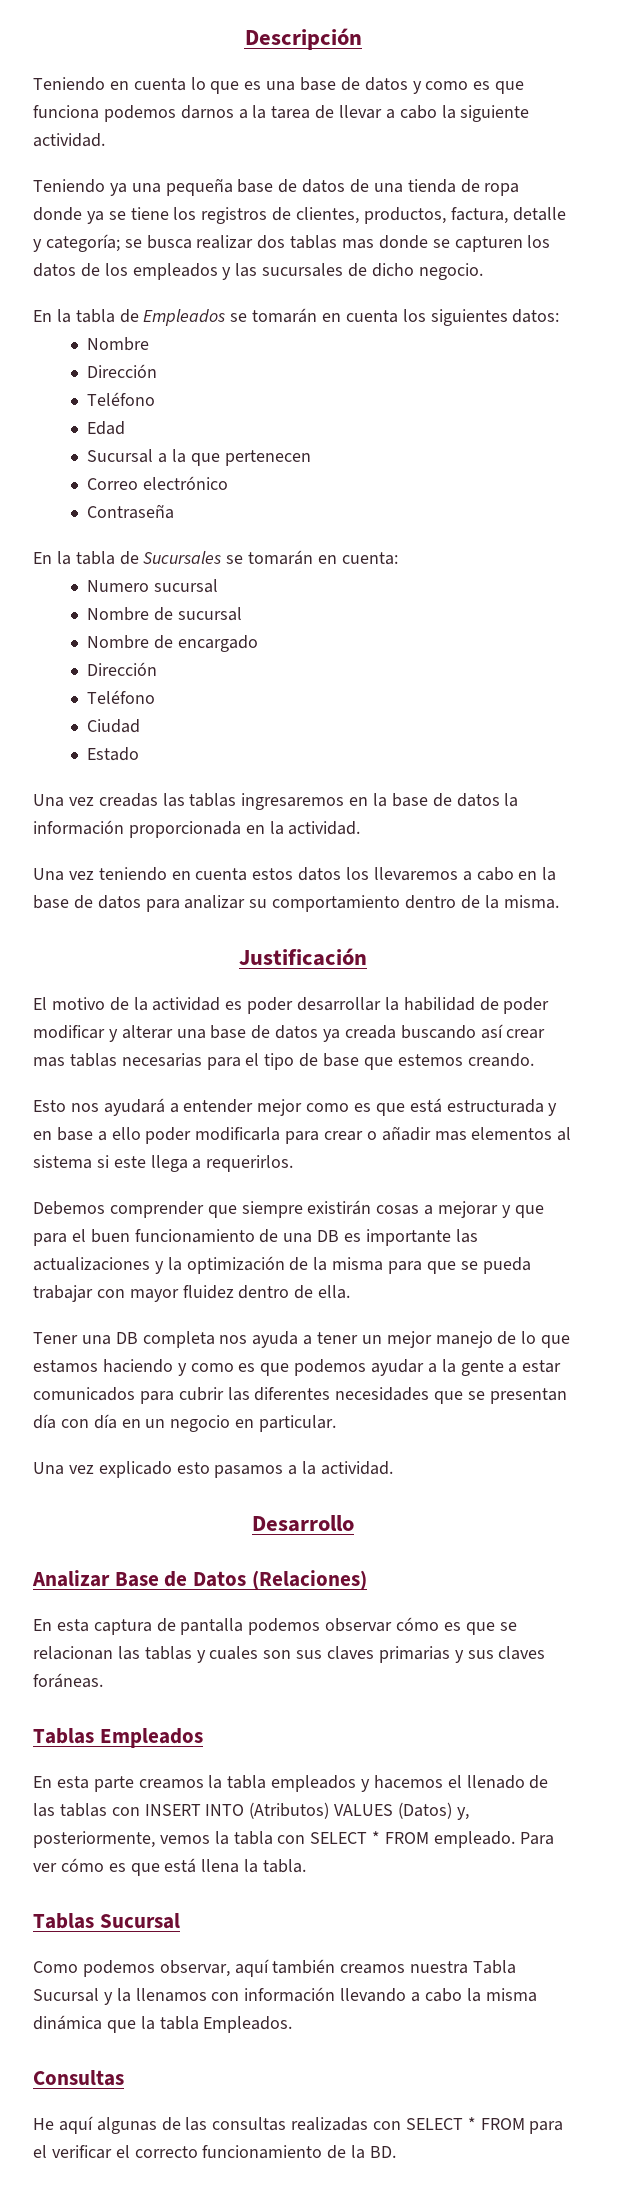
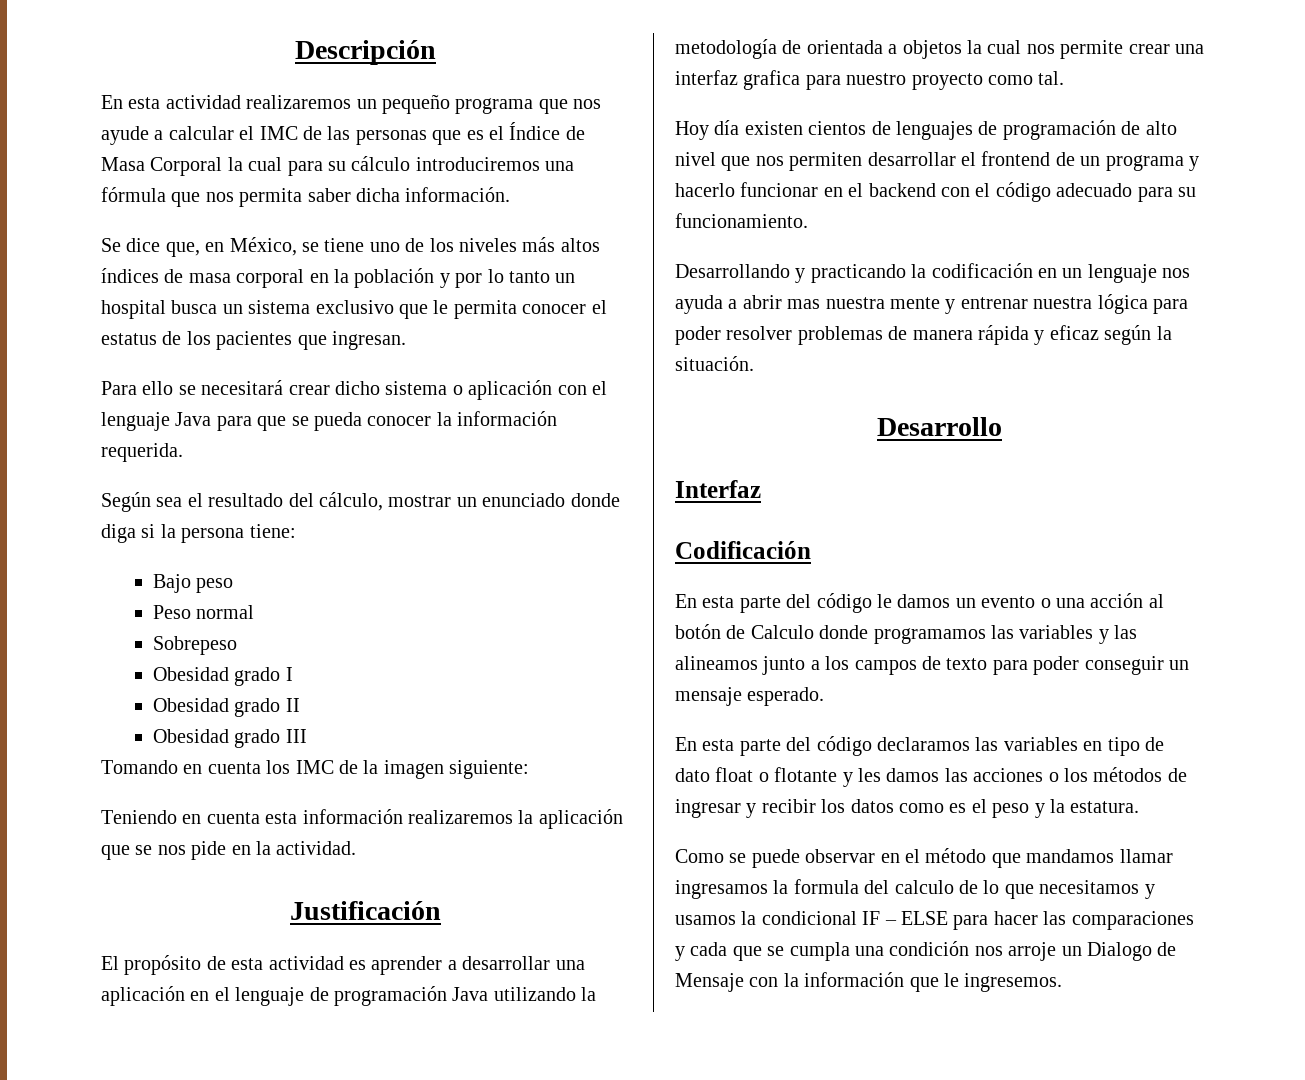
- Teniendo en cuenta lo que es una base de datos y como es que funciona podemos darnos a la tarea de llevar a cabo la siguiente actividad.
- Teniendo ya una pequeña base de datos de una tienda de ropa donde ya se tiene los registros de clientes, productos, factura, detalle y categoría; se busca realizar dos tablas mas donde se capturen los datos de los empleados y las sucursales de dicho negocio.
- En la tabla de Empleados se tomarán en cuenta los siguientes datos:
- Nombre
- Dirección
- Teléfono
- Edad
- Sucursal a la que pertenecen
- Correo electrónico
- Contraseña
- En la tabla de Sucursales se tomarán en cuenta:
- Numero sucursal
- Nombre de sucursal
- Nombre de encargado
- Dirección
- Teléfono
- Ciudad
- Estado
- Una vez creadas las tablas ingresaremos en la base de datos la información proporcionada en la actividad.
- Una vez teniendo en cuenta estos datos los llevaremos a cabo en la base de datos para analizar su comportamiento dentro de la misma.
+ En esta actividad realizaremos un pequeño programa que nos ayude a calcular el IMC de las personas que es el Índice de Masa Corporal la cual para su cálculo introduciremos una fórmula que nos permita saber dicha información.
+ Se dice que, en México, se tiene uno de los niveles más altos índices de masa corporal en la población y por lo tanto un hospital busca un sistema exclusivo que le permita conocer el estatus de los pacientes que ingresan.
+ Para ello se necesitará crear dicho sistema o aplicación con el lenguaje Java para que se pueda conocer la información requerida.
+ Según sea el resultado del cálculo, mostrar un enunciado donde diga si la persona tiene:
+ Bajo peso
+ Peso normal
+ Sobrepeso
+ Obesidad grado I
+ Obesidad grado II
+ Obesidad grado III
+ Tomando en cuenta los IMC de la imagen siguiente:
+ Teniendo en cuenta esta información realizaremos la aplicación que se nos pide en la actividad.
  Justificación
- El motivo de la actividad es poder desarrollar la habilidad de poder modificar y alterar una base de datos ya creada buscando así crear mas tablas necesarias para el tipo de base que estemos creando.
- Esto nos ayudará a entender mejor como es que está estructurada y en base a ello poder modificarla para crear o añadir mas elementos al sistema si este llega a requerirlos.
- Debemos comprender que siempre existirán cosas a mejorar y que para el buen funcionamiento de una DB es importante las actualizaciones y la optimización de la misma para que se pueda trabajar con mayor fluidez dentro de ella.
- Tener una DB completa nos ayuda a tener un mejor manejo de lo que estamos haciendo y como es que podemos ayudar a la gente a estar comunicados para cubrir las diferentes necesidades que se presentan día con día en un negocio en particular.
- Una vez explicado esto pasamos a la actividad.
+ El propósito de esta actividad es aprender a desarrollar una aplicación en el lenguaje de programación Java utilizando la metodología de orientada a objetos la cual nos permite crear una interfaz grafica para nuestro proyecto como tal.
+ Hoy día existen cientos de lenguajes de programación de alto nivel que nos permiten desarrollar el frontend de un programa y hacerlo funcionar en el backend con el código adecuado para su funcionamiento.
+ Desarrollando y practicando la codificación en un lenguaje nos ayuda a abrir mas nuestra mente y entrenar nuestra lógica para poder resolver problemas de manera rápida y eficaz según la situación.
  Desarrollo
- Analizar Base de Datos (Relaciones)
- En esta captura de pantalla podemos observar cómo es que se relacionan las tablas y cuales son sus claves primarias y sus claves foráneas.
- Tablas Empleados
- En esta parte creamos la tabla empleados y hacemos el llenado de las tablas con INSERT INTO (Atributos) VALUES (Datos) y, posteriormente, vemos la tabla con SELECT * FROM empleado. Para ver cómo es que está llena la tabla.
- Tablas Sucursal
- Como podemos observar, aquí también creamos nuestra Tabla Sucursal y la llenamos con información llevando a cabo la misma dinámica que la tabla Empleados.
- Consultas
- He aquí algunas de las consultas realizadas con SELECT * FROM para el verificar el correcto funcionamiento de la BD.
+ Interfaz
+ Codificación
+ En esta parte del código le damos un evento o una acción al botón de Calculo donde programamos las variables y las alineamos junto a los campos de texto para poder conseguir un mensaje esperado.
+ En esta parte del código declaramos las variables en tipo de dato float o flotante y les damos las acciones o los métodos de ingresar y recibir los datos como es el peso y la estatura.
+ Como se puede observar en el método que mandamos llamar ingresamos la formula del calculo de lo que necesitamos y usamos la condicional IF – ELSE para hacer las comparaciones y cada que se cumpla una condición nos arroje un Dialogo de Mensaje con la información que le ingresemos.

